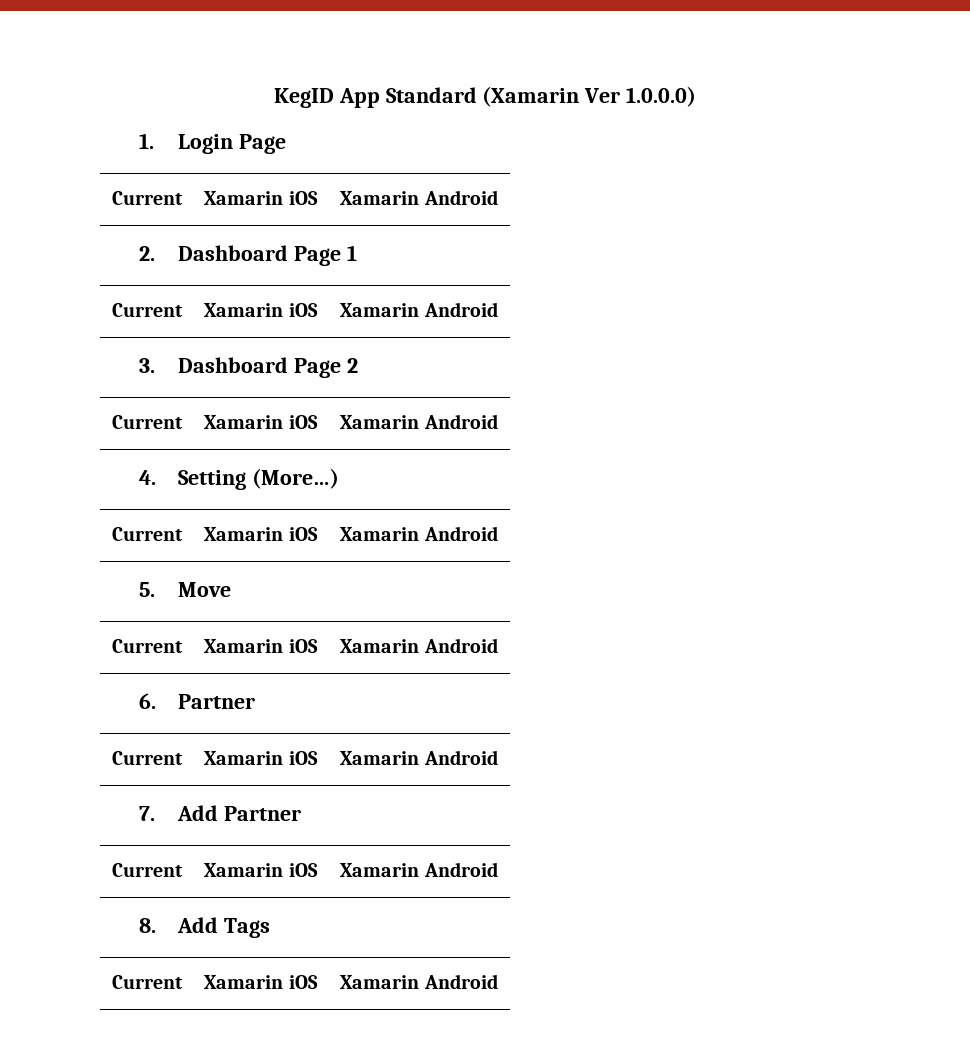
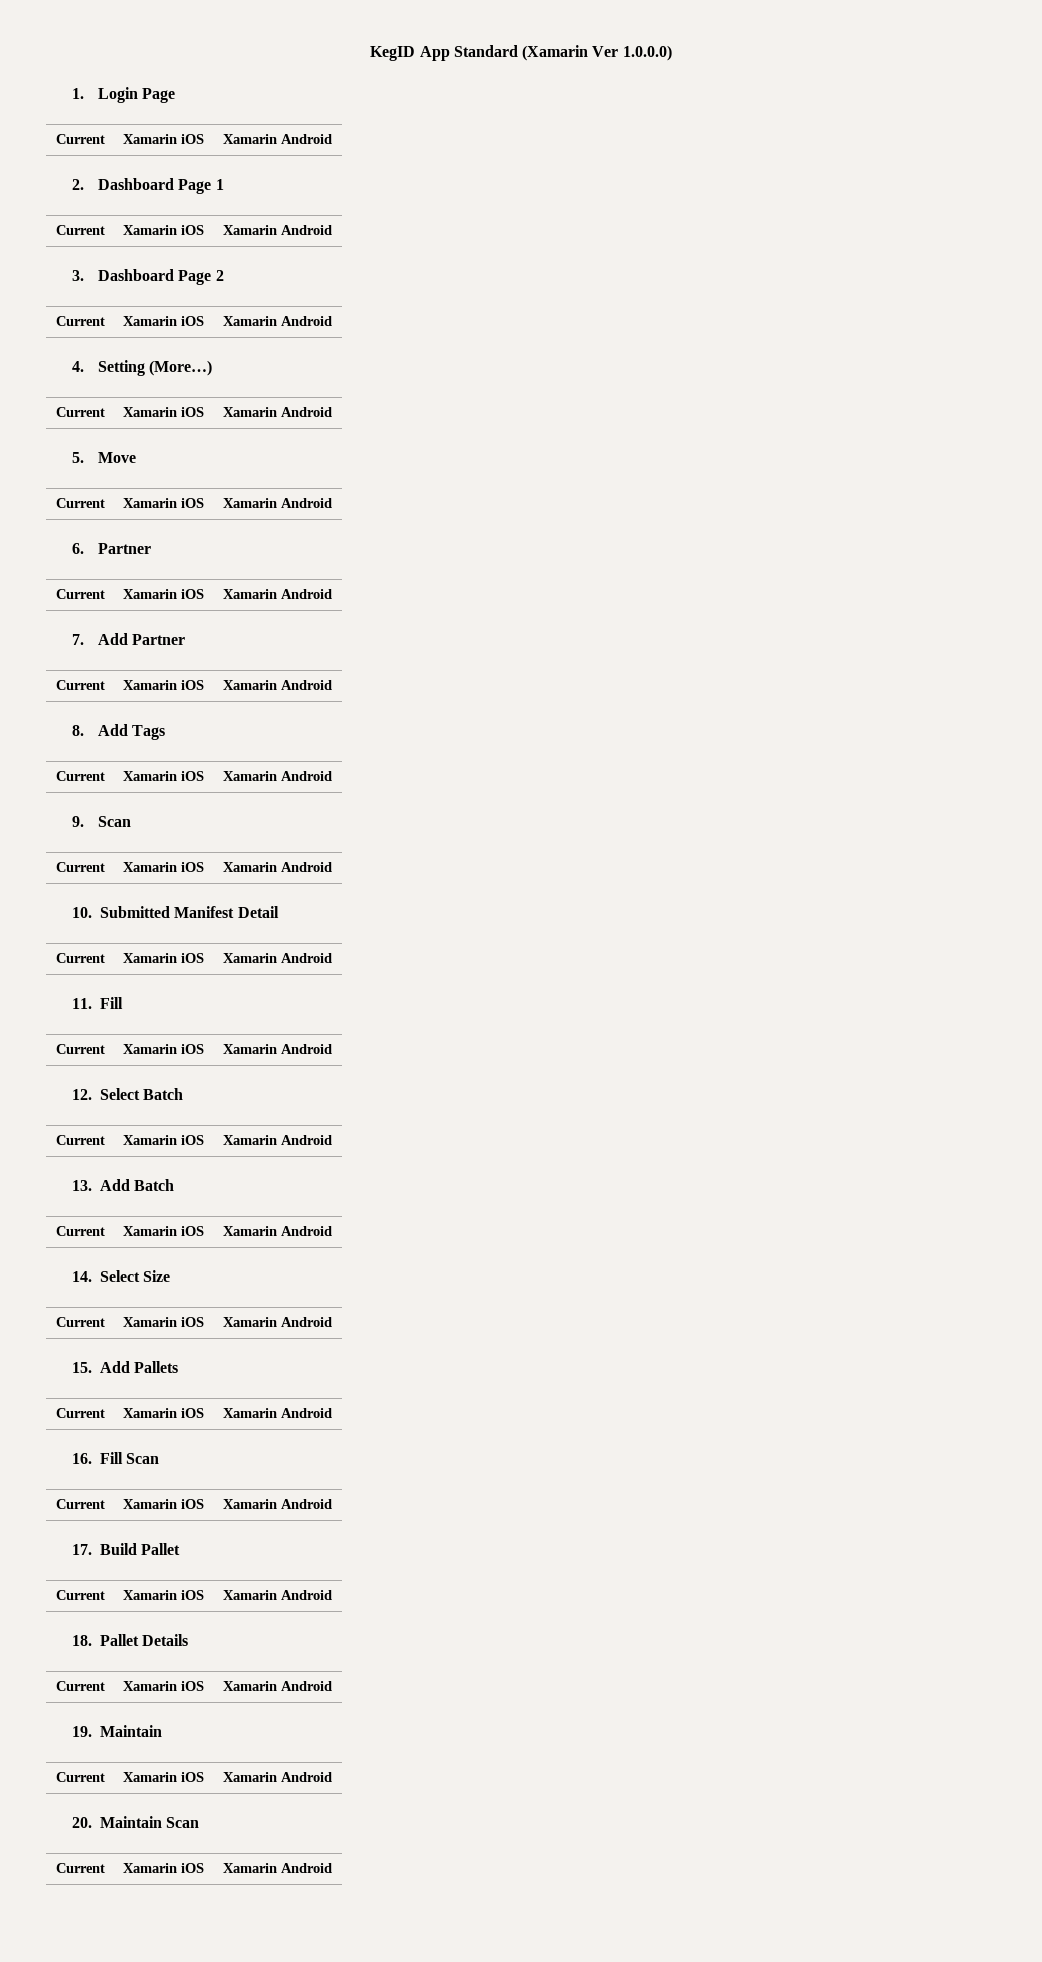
+ 9. Scan
+ Current | Xamarin iOS | Xamarin Android
+ 10. Submitted Manifest Detail
+ Current | Xamarin iOS | Xamarin Android
+ 11. Fill
+ Current | Xamarin iOS | Xamarin Android
+ 12. Select Batch
+ Current | Xamarin iOS | Xamarin Android
+ 13. Add Batch
+ Current | Xamarin iOS | Xamarin Android
+ 14. Select Size
+ Current | Xamarin iOS | Xamarin Android
+ 15. Add Pallets
+ Current | Xamarin iOS | Xamarin Android
+ 16. Fill Scan
+ Current | Xamarin iOS | Xamarin Android
+ 17. Build Pallet
+ Current | Xamarin iOS | Xamarin Android
+ 18. Pallet Details
+ Current | Xamarin iOS | Xamarin Android
+ 19. Maintain
+ Current | Xamarin iOS | Xamarin Android
+ 20. Maintain Scan
+ Current | Xamarin iOS | Xamarin Android

